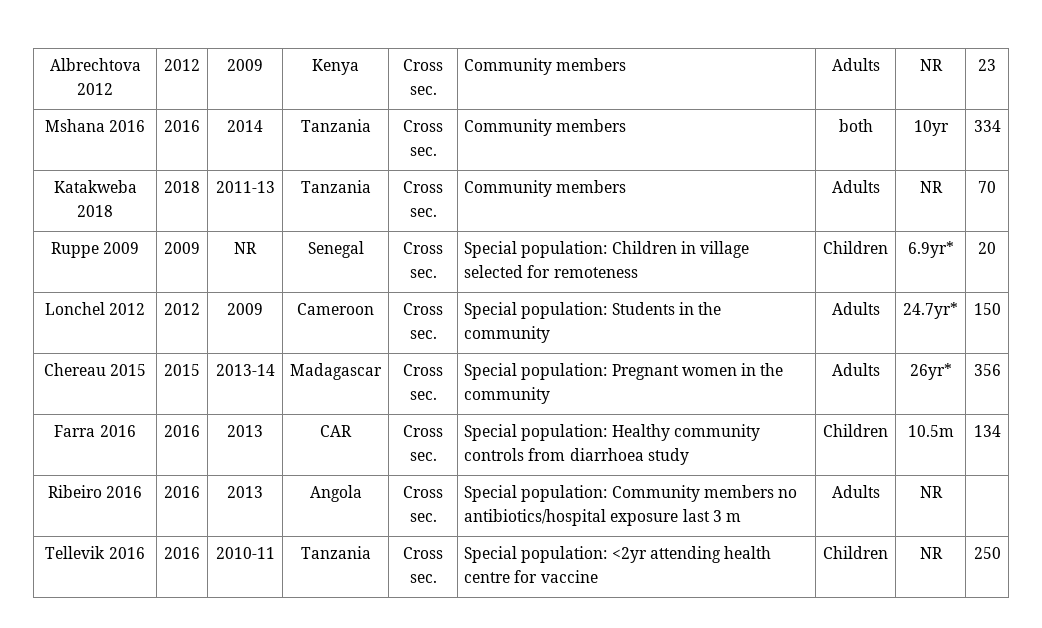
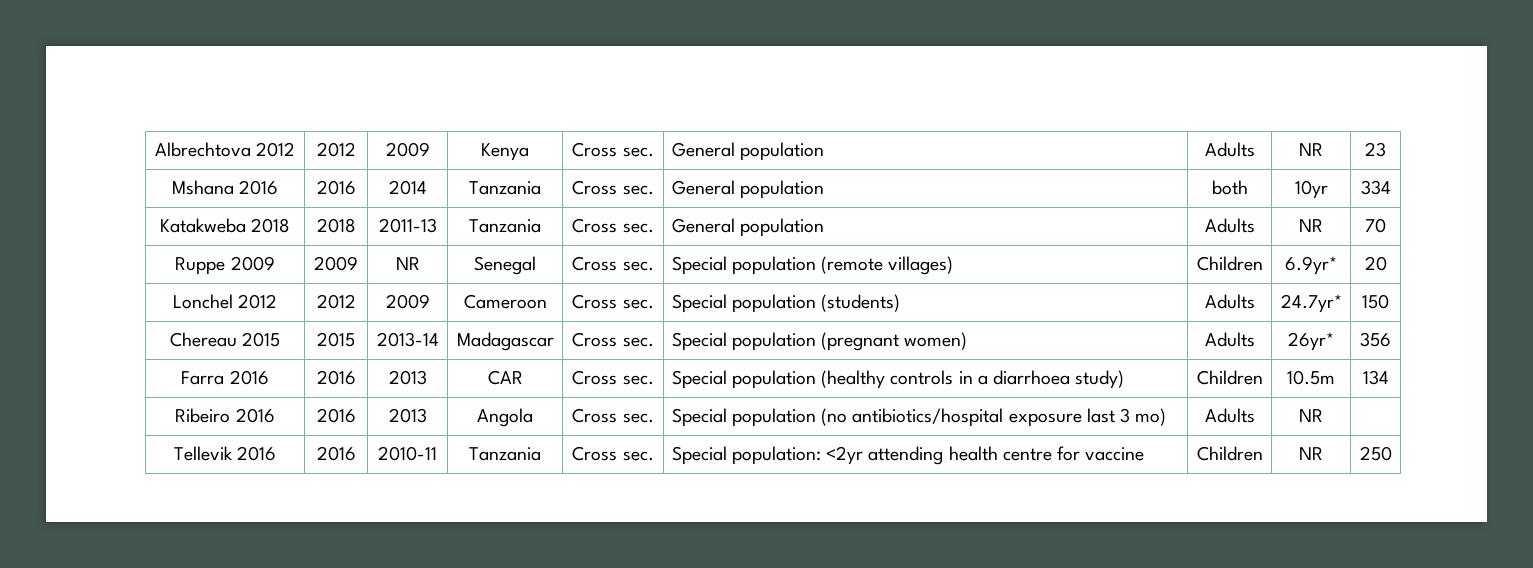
- Albrechtova 2012 | 2012 | 2009 | Kenya | Cross sec. | Community members | Adults | NR | 23
+ Albrechtova 2012 | 2012 | 2009 | Kenya | Cross sec. | General population | Adults | NR | 23
- Mshana 2016 | 2016 | 2014 | Tanzania | Cross sec. | Community members | both | 10yr | 334
+ Mshana 2016 | 2016 | 2014 | Tanzania | Cross sec. | General population | both | 10yr | 334
- Katakweba 2018 | 2018 | 2011-13 | Tanzania | Cross sec. | Community members | Adults | NR | 70
+ Katakweba 2018 | 2018 | 2011-13 | Tanzania | Cross sec. | General population | Adults | NR | 70
- Ruppe 2009 | 2009 | NR | Senegal | Cross sec. | Special population: Children in village selected for remoteness | Children | 6.9yr* | 20
+ Ruppe 2009 | 2009 | NR | Senegal | Cross sec. | Special population (remote villages) | Children | 6.9yr* | 20
- Lonchel 2012 | 2012 | 2009 | Cameroon | Cross sec. | Special population: Students in the community | Adults | 24.7yr* | 150
+ Lonchel 2012 | 2012 | 2009 | Cameroon | Cross sec. | Special population (students) | Adults | 24.7yr* | 150
- Chereau 2015 | 2015 | 2013-14 | Madagascar | Cross sec. | Special population: Pregnant women in the community | Adults | 26yr* | 356
+ Chereau 2015 | 2015 | 2013-14 | Madagascar | Cross sec. | Special population (pregnant women) | Adults | 26yr* | 356
- Farra 2016 | 2016 | 2013 | CAR | Cross sec. | Special population: Healthy community controls from diarrhoea study | Children | 10.5m | 134
+ Farra 2016 | 2016 | 2013 | CAR | Cross sec. | Special population (healthy controls in a diarrhoea study) | Children | 10.5m | 134
- Ribeiro 2016 | 2016 | 2013 | Angola | Cross sec. | Special population: Community members no antibiotics/hospital exposure last 3 m | Adults | NR |
+ Ribeiro 2016 | 2016 | 2013 | Angola | Cross sec. | Special population (no antibiotics/hospital exposure last 3 mo) | Adults | NR |

